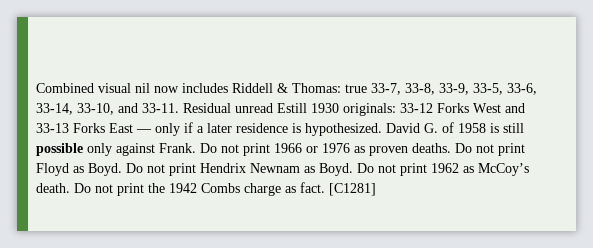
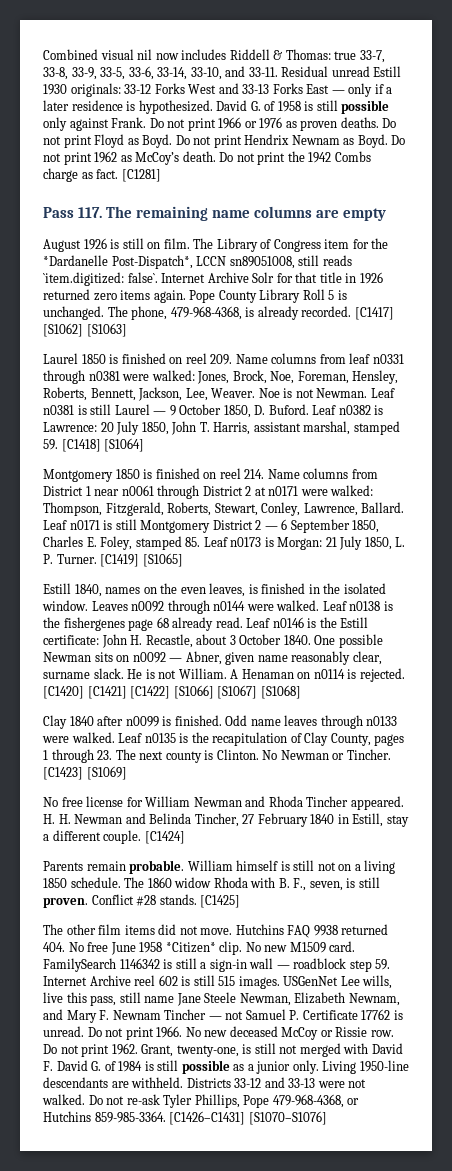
+ Pass 117. The remaining name columns are empty
+ August 1926 is still on film. The Library of Congress item for the *Dardanelle Post-Dispatch*, LCCN sn89051008, still reads `item.digitized: false`. Internet Archive Solr for that title in 1926 returned zero items again. Pope County Library Roll 5 is unchanged. The phone, 479-968-4368, is already recorded. [C1417] [S1062] [S1063]
+ Laurel 1850 is finished on reel 209. Name columns from leaf n0331 through n0381 were walked: Jones, Brock, Noe, Foreman, Hensley, Roberts, Bennett, Jackson, Lee, Weaver. Noe is not Newman. Leaf n0381 is still Laurel — 9 October 1850, D. Buford. Leaf n0382 is Lawrence: 20 July 1850, John T. Harris, assistant marshal, stamped 59. [C1418] [S1064]
+ Montgomery 1850 is finished on reel 214. Name columns from District 1 near n0061 through District 2 at n0171 were walked: Thompson, Fitzgerald, Roberts, Stewart, Conley, Lawrence, Ballard. Leaf n0171 is still Montgomery District 2 — 6 September 1850, Charles E. Foley, stamped 85. Leaf n0173 is Morgan: 21 July 1850, L. P. Turner. [C1419] [S1065]
+ Estill 1840, names on the even leaves, is finished in the isolated window. Leaves n0092 through n0144 were walked. Leaf n0138 is the fishergenes page 68 already read. Leaf n0146 is the Estill certificate: John H. Recastle, about 3 October 1840. One possible Newman sits on n0092 — Abner, given name reasonably clear, surname slack. He is not William. A Henaman on n0114 is rejected. [C1420] [C1421] [C1422] [S1066] [S1067] [S1068]
+ Clay 1840 after n0099 is finished. Odd name leaves through n0133 were walked. Leaf n0135 is the recapitulation of Clay County, pages 1 through 23. The next county is Clinton. No Newman or Tincher. [C1423] [S1069]
+ No free license for William Newman and Rhoda Tincher appeared. H. H. Newman and Belinda Tincher, 27 February 1840 in Estill, stay a different couple. [C1424]
+ Parents remain probable. William himself is still not on a living 1850 schedule. The 1860 widow Rhoda with B. F., seven, is still proven. Conflict #28 stands. [C1425]
+ The other film items did not move. Hutchins FAQ 9938 returned 404. No free June 1958 *Citizen* clip. No new M1509 card. FamilySearch 1146342 is still a sign-in wall — roadblock step 59. Internet Archive reel 602 is still 515 images. USGenNet Lee wills, live this pass, still name Jane Steele Newman, Elizabeth Newnam, and Mary F. Newnam Tincher — not Samuel P. Certificate 17762 is unread. Do not print 1966. No new deceased McCoy or Rissie row. Do not print 1962. Grant, twenty-one, is still not merged with David F. David G. of 1984 is still possible as a junior only. Living 1950-line descendants are withheld. Districts 33-12 and 33-13 were not walked. Do not re-ask Tyler Phillips, Pope 479-968-4368, or Hutchins 859-985-3364. [C1426–C1431] [S1070–S1076]

